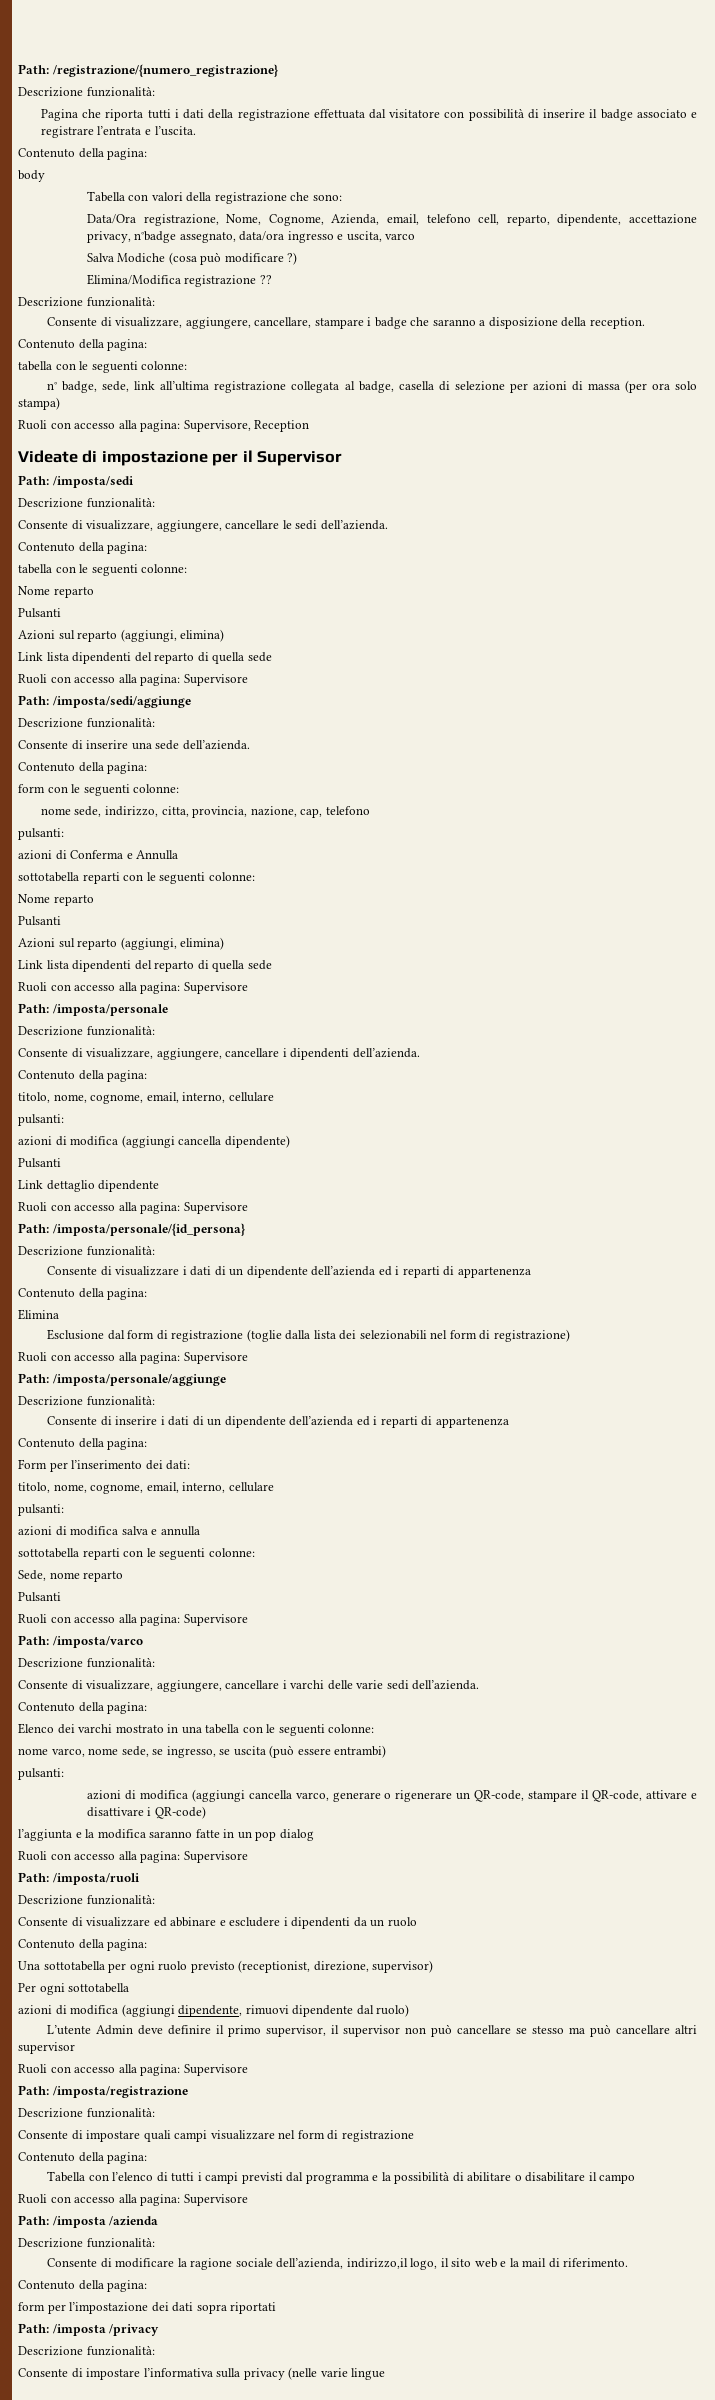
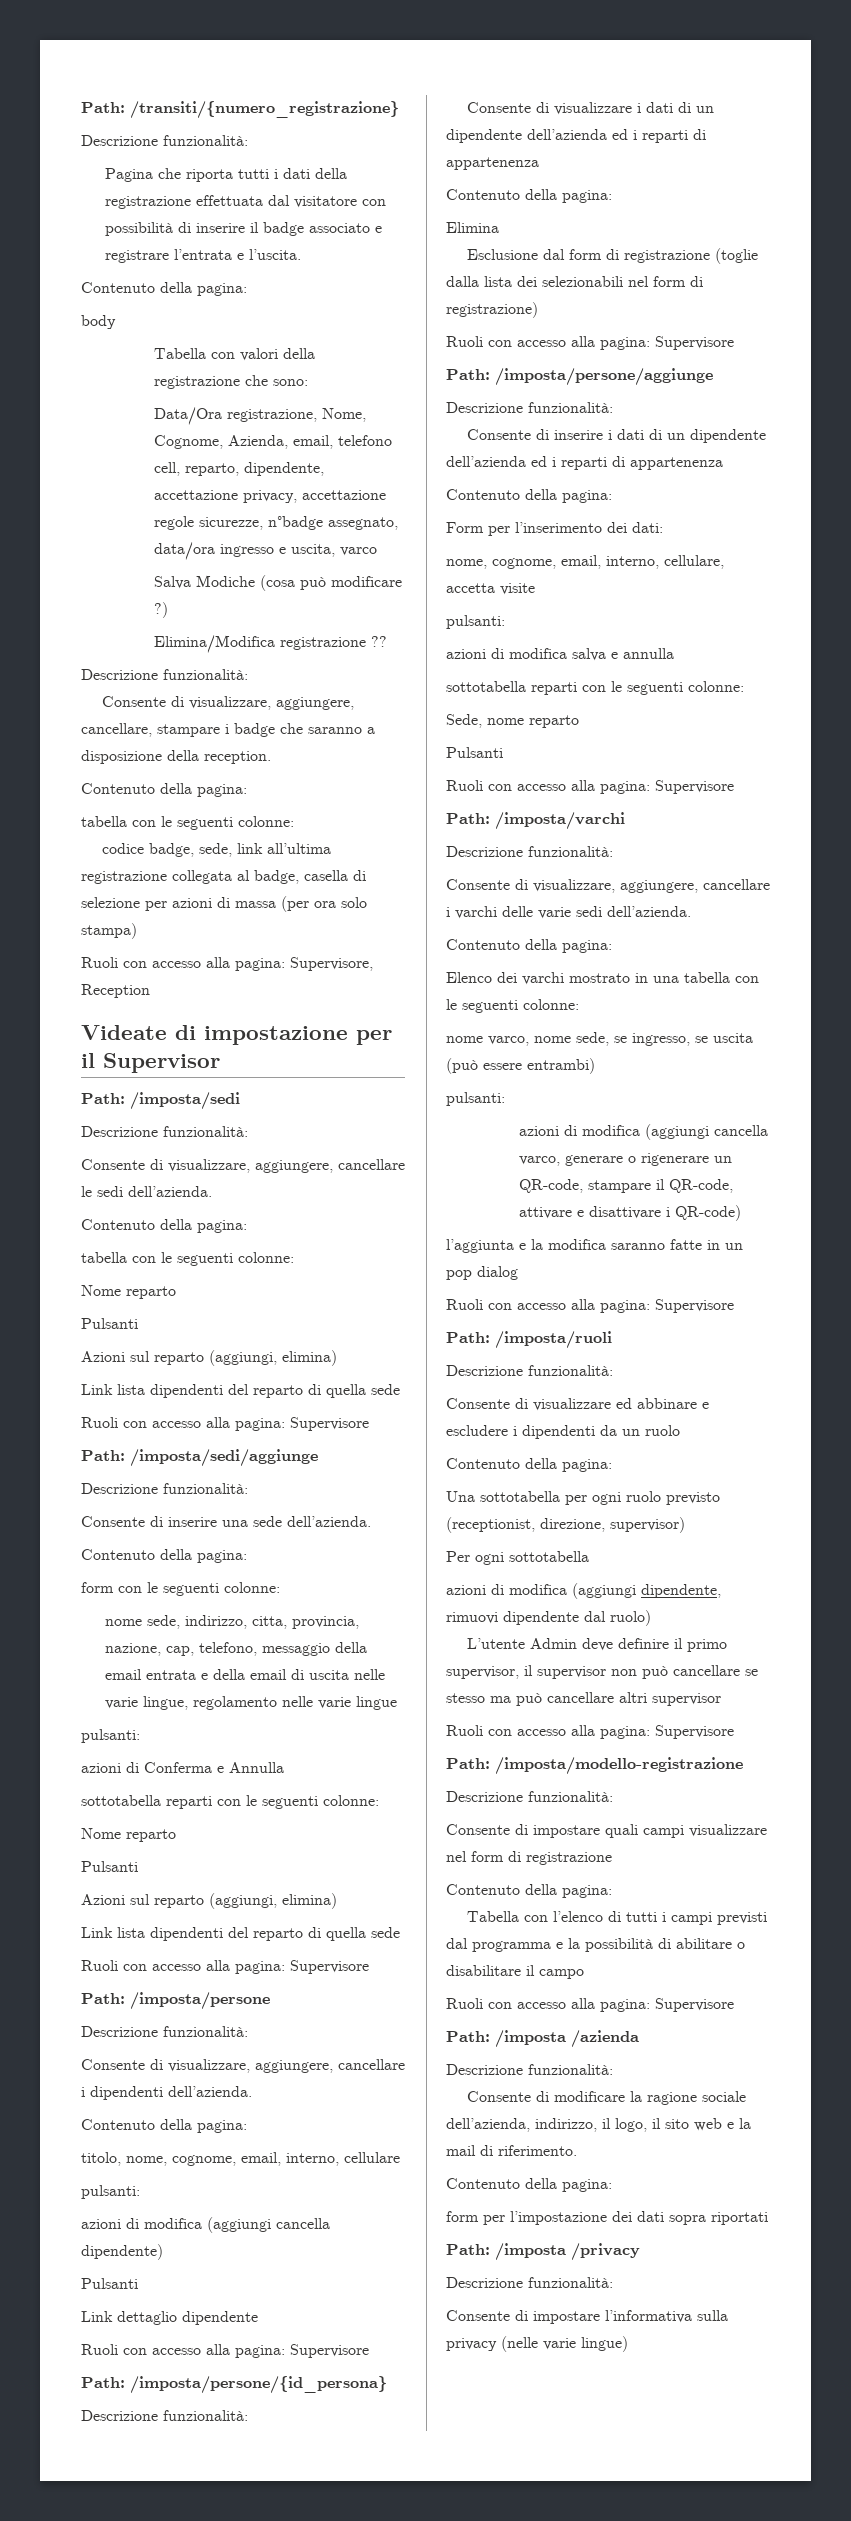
- Path: /registrazione/{numero_registrazione}
+ Path: /transiti/{numero_registrazione}
- Data/Ora registrazione, Nome, Cognome, Azienda, email, telefono cell, reparto, dipendente, accettazione privacy, n°badge assegnato, data/ora ingresso e uscita, varco
+ Data/Ora registrazione, Nome, Cognome, Azienda, email, telefono cell, reparto, dipendente, accettazione privacy, accettazione regole sicurezze, n°badge assegnato, data/ora ingresso e uscita, varco
- n° badge, sede, link all’ultima registrazione collegata al badge, casella di selezione per azioni di massa (per ora solo stampa)
+ codice badge, sede, link all’ultima registrazione collegata al badge, casella di selezione per azioni di massa (per ora solo stampa)
- nome sede, indirizzo, citta, provincia, nazione, cap, telefono
+ nome sede, indirizzo, citta, provincia, nazione, cap, telefono, messaggio della email entrata e della email di uscita nelle varie lingue, regolamento nelle varie lingue
- Path: /imposta/personale
+ Path: /imposta/persone
- Path: /imposta/personale/{id_persona}
+ Path: /imposta/persone/{id_persona}
- Path: /imposta/personale/aggiunge
+ Path: /imposta/persone/aggiunge
  Form per l’inserimento dei dati:
- titolo, nome, cognome, email, interno, cellulare
+ nome, cognome, email, interno, cellulare, accetta visite
- Path: /imposta/varco
+ Path: /imposta/varchi
- Path: /imposta/registrazione
+ Path: /imposta/modello-registrazione
- Consente di modificare la ragione sociale dell’azienda, indirizzo,il logo, il sito web e la mail di riferimento.
+ Consente di modificare la ragione sociale dell’azienda, indirizzo, il logo, il sito web e la mail di riferimento.
- Consente di impostare l’informativa sulla privacy (nelle varie lingue
+ Consente di impostare l’informativa sulla privacy (nelle varie lingue)

